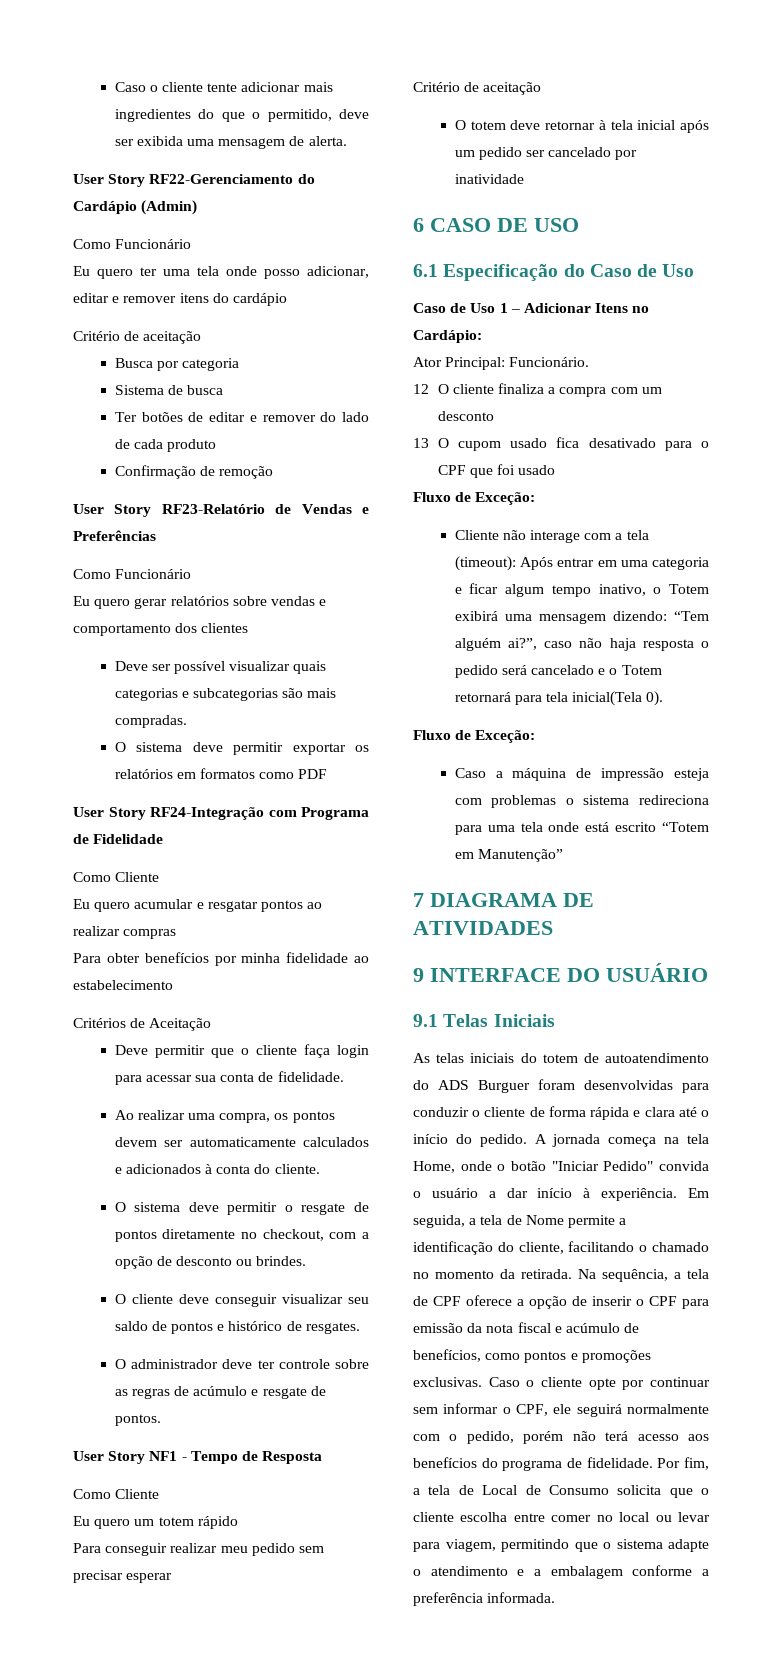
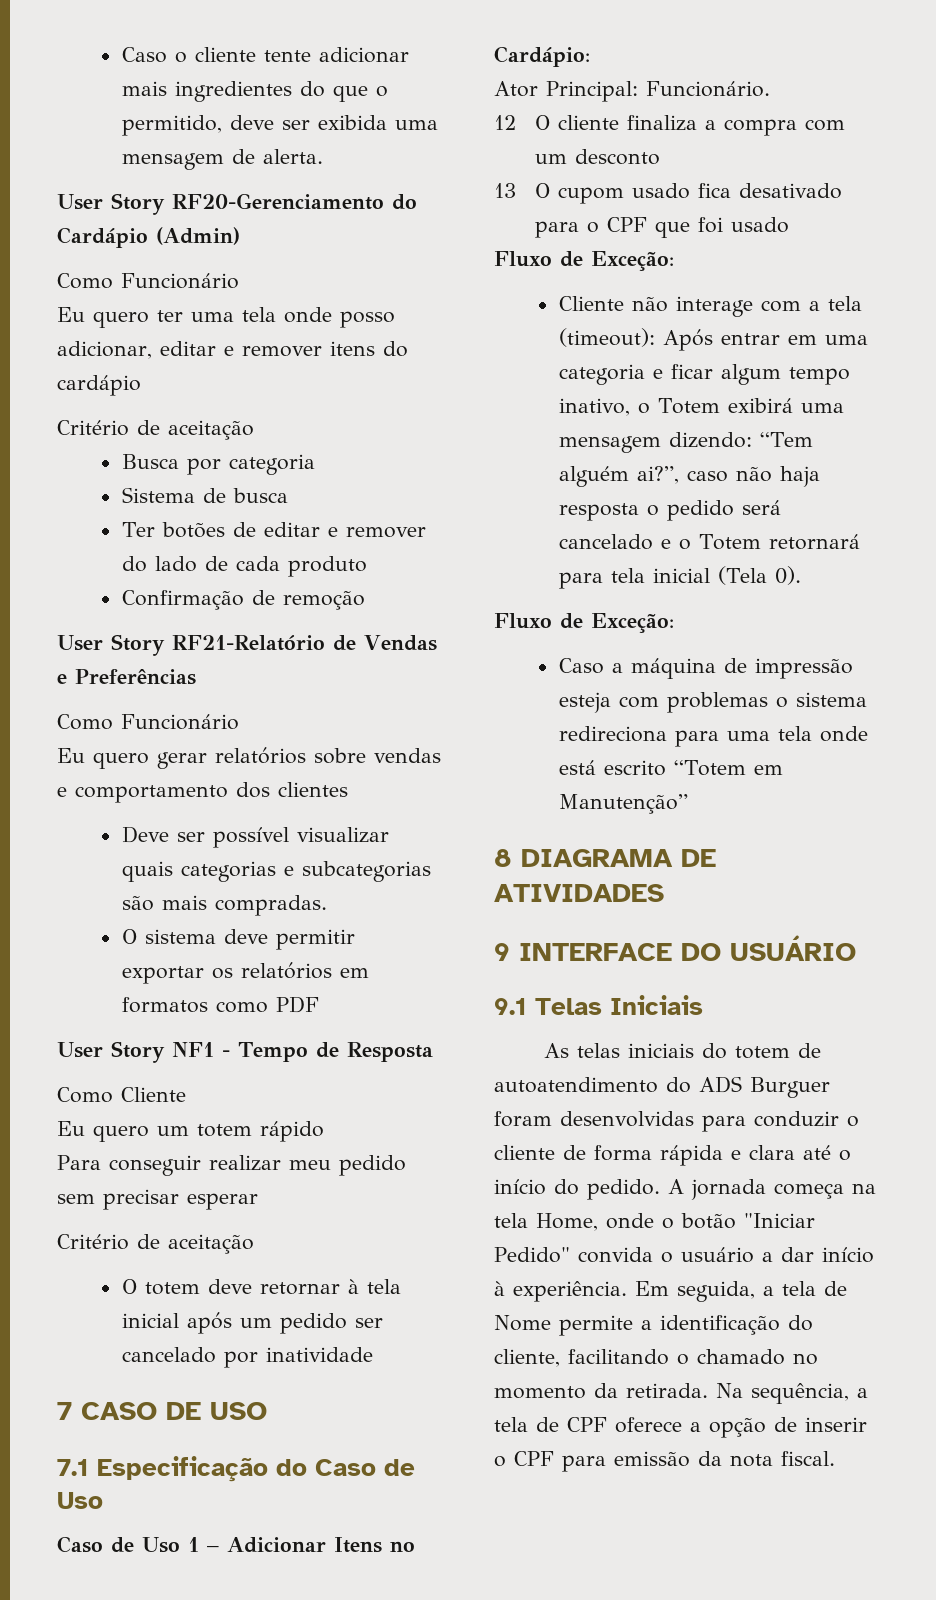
- User Story RF22-Gerenciamento do Cardápio (Admin)
+ User Story RF20-Gerenciamento do Cardápio (Admin)
- User Story RF23-Relatório de Vendas e Preferências
+ User Story RF21-Relatório de Vendas e Preferências
- User Story RF24-Integração com Programa de Fidelidade
- Como Cliente
- Eu quero acumular e resgatar pontos ao realizar compras
- Para obter benefícios por minha fidelidade ao estabelecimento
- Critérios de Aceitação
- Deve permitir que o cliente faça login para acessar sua conta de fidelidade.
- Ao realizar uma compra, os pontos devem ser automaticamente calculados e adicionados à conta do cliente.
- O sistema deve permitir o resgate de pontos diretamente no checkout, com a opção de desconto ou brindes.
- O cliente deve conseguir visualizar seu saldo de pontos e histórico de resgates.
- O administrador deve ter controle sobre as regras de acúmulo e resgate de pontos.
- 6 CASO DE USO
+ 7 CASO DE USO
- 6.1 Especificação do Caso de Uso
+ 7.1 Especificação do Caso de Uso
- Cliente não interage com a tela (timeout): Após entrar em uma categoria e ficar algum tempo inativo, o Totem exibirá uma mensagem dizendo: “Tem alguém ai?”, caso não haja resposta o pedido será cancelado e o Totem retornará para tela inicial(Tela 0).
+ Cliente não interage com a tela (timeout): Após entrar em uma categoria e ficar algum tempo inativo, o Totem exibirá uma mensagem dizendo: “Tem alguém ai?”, caso não haja resposta o pedido será cancelado e o Totem retornará para tela inicial (Tela 0).
- 7 DIAGRAMA DE ATIVIDADES
+ 8 DIAGRAMA DE ATIVIDADES
- Na sequência, a tela de CPF oferece a opção de inserir o CPF para emissão da nota fiscal e acúmulo de benefícios, como pontos e promoções exclusivas. Caso o cliente opte por continuar sem informar o CPF, ele seguirá normalmente com o pedido, porém não terá acesso aos benefícios do programa de fidelidade. Por fim, a tela de Local de Consumo solicita que o cliente escolha entre comer no local ou levar para viagem, permitindo que o sistema adapte o atendimento e a embalagem conforme a preferência informada.
+ Na sequência, a tela de CPF oferece a opção de inserir o CPF para emissão da nota fiscal.

